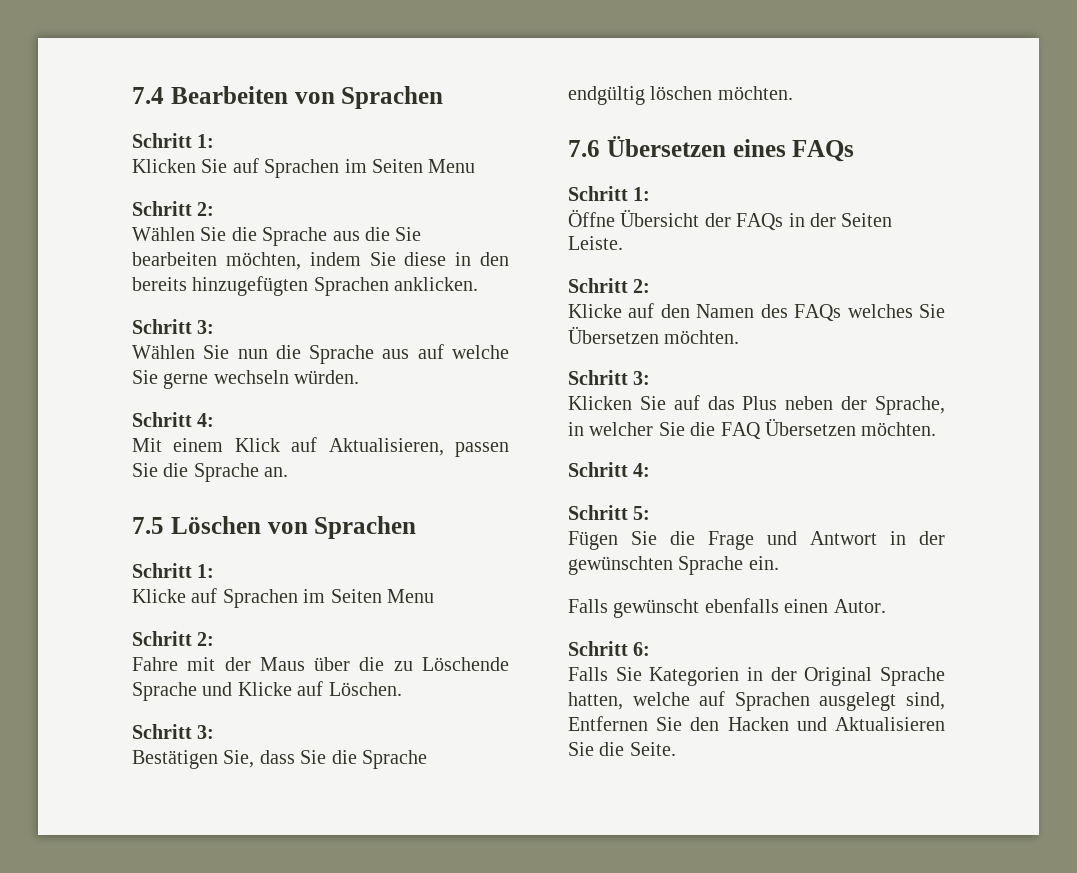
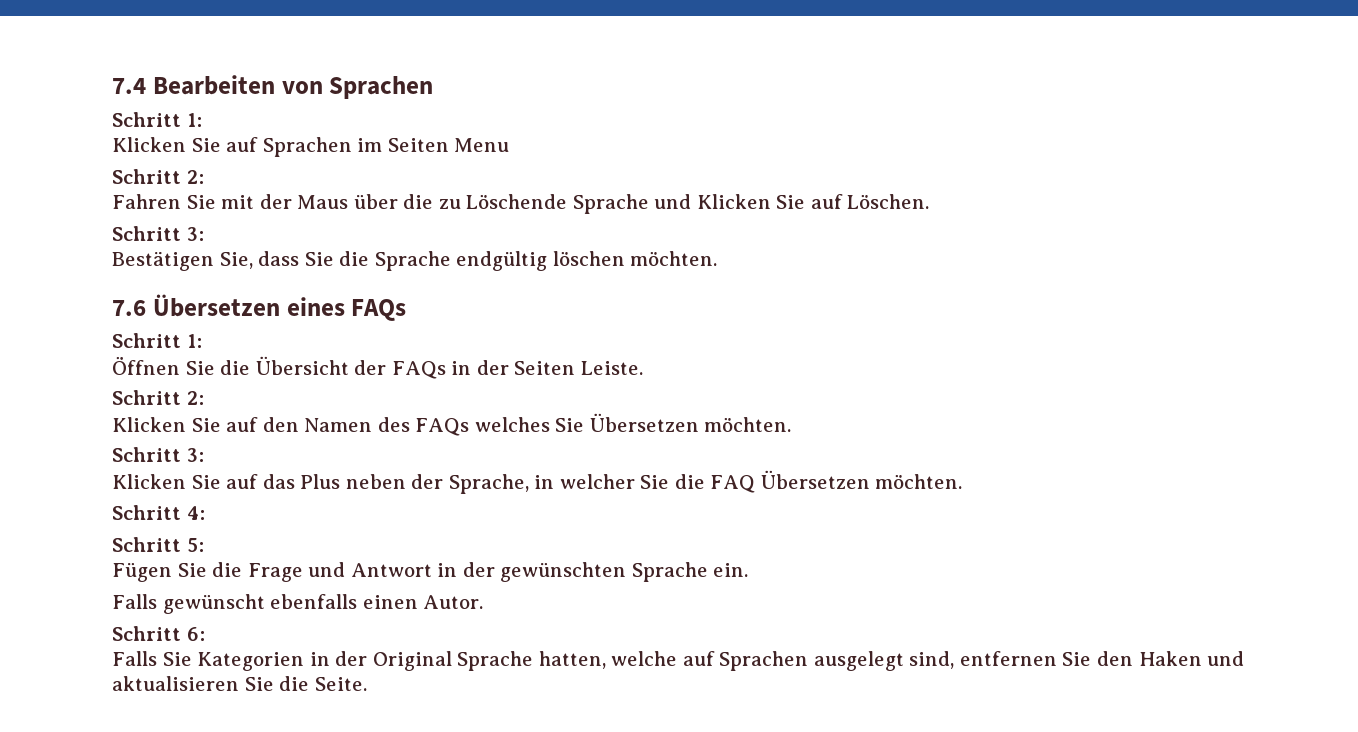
- Wählen Sie die Sprache aus die Sie bearbeiten möchten, indem Sie diese in den bereits hinzugefügten Sprachen anklicken.
- Schritt 3:
- Wählen Sie nun die Sprache aus auf welche Sie gerne wechseln würden.
- Schritt 4:
- Mit einem Klick auf Aktualisieren, passen Sie die Sprache an.
- 7.5 Löschen von Sprachen
- Schritt 1:
- Klicke auf Sprachen im Seiten Menu
- Schritt 2:
- Fahre mit der Maus über die zu Löschende Sprache und Klicke auf Löschen.
+ Fahren Sie mit der Maus über die zu Löschende Sprache und Klicken Sie auf Löschen.
- Öffne Übersicht der FAQs in der Seiten Leiste.
+ Öffnen Sie die Übersicht der FAQs in der Seiten Leiste.
- Klicke auf den Namen des FAQs welches Sie Übersetzen möchten.
+ Klicken Sie auf den Namen des FAQs welches Sie Übersetzen möchten.
- Falls Sie Kategorien in der Original Sprache hatten, welche auf Sprachen ausgelegt sind, Entfernen Sie den Hacken und Aktualisieren Sie die Seite.
+ Falls Sie Kategorien in der Original Sprache hatten, welche auf Sprachen ausgelegt sind, entfernen Sie den Haken und aktualisieren Sie die Seite.

